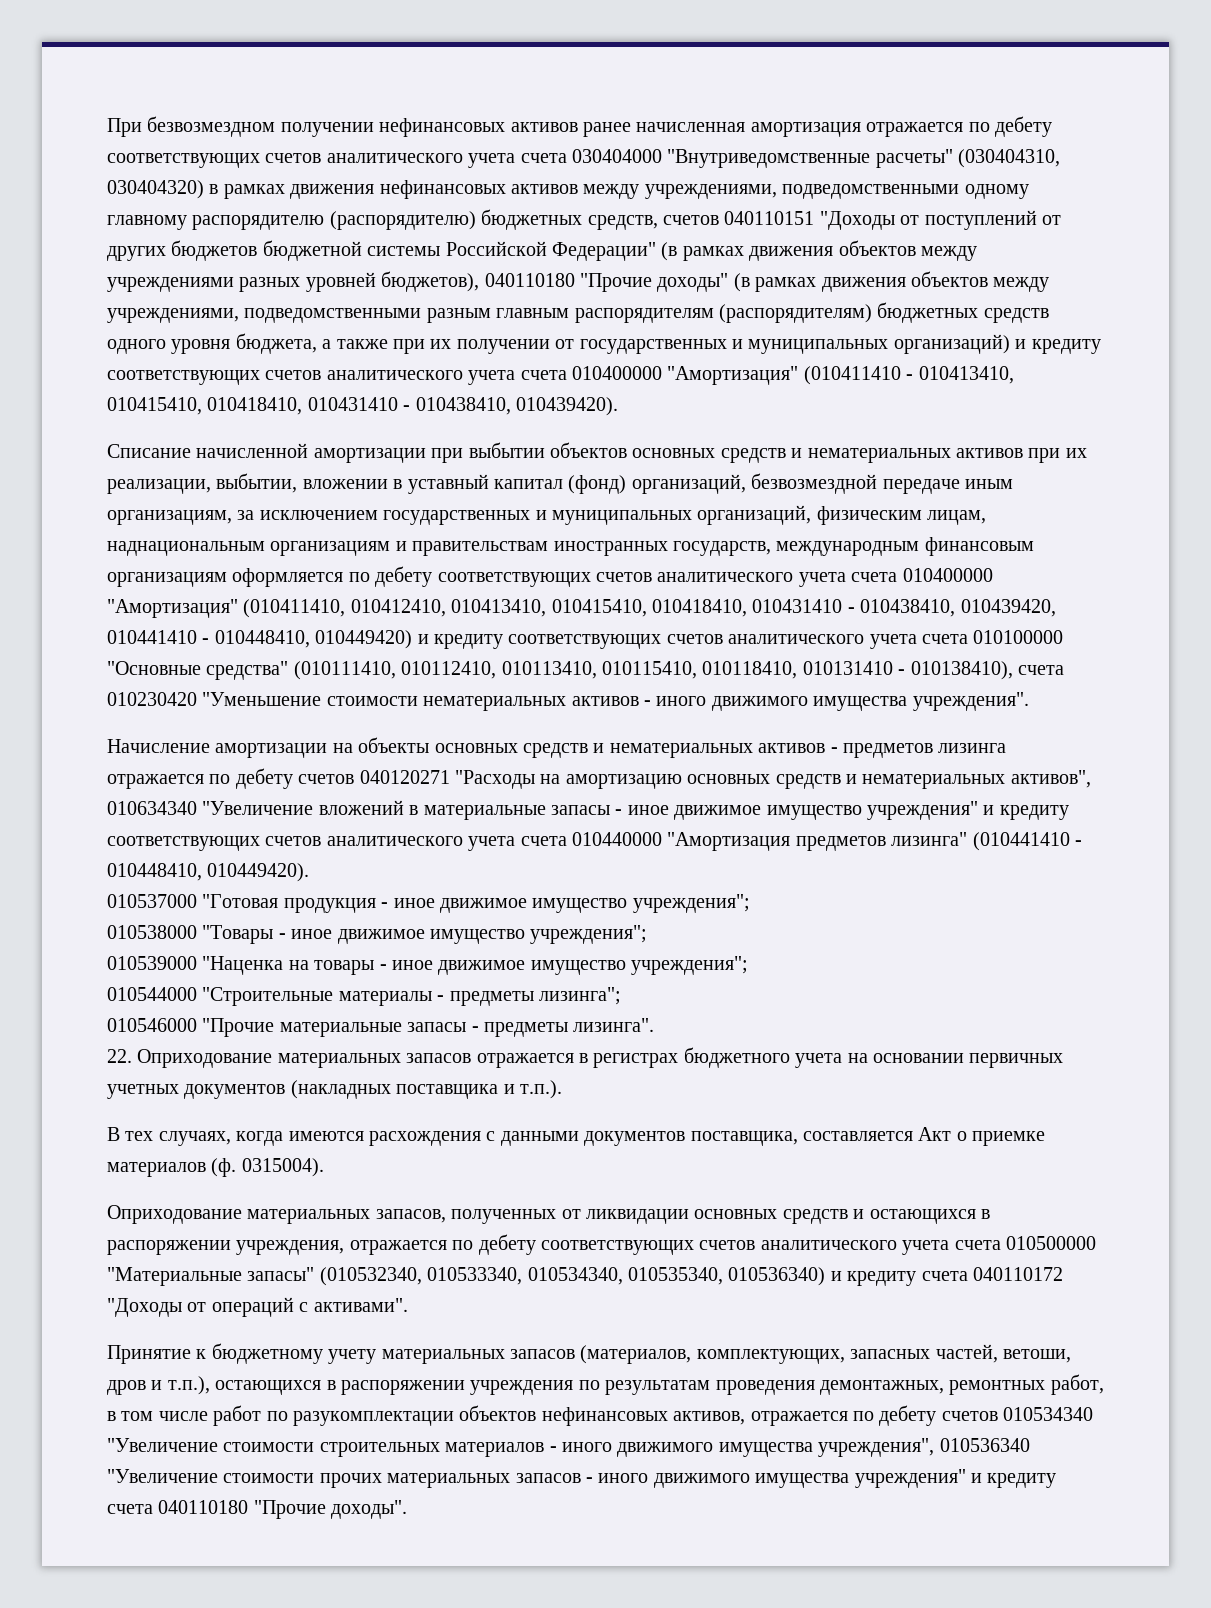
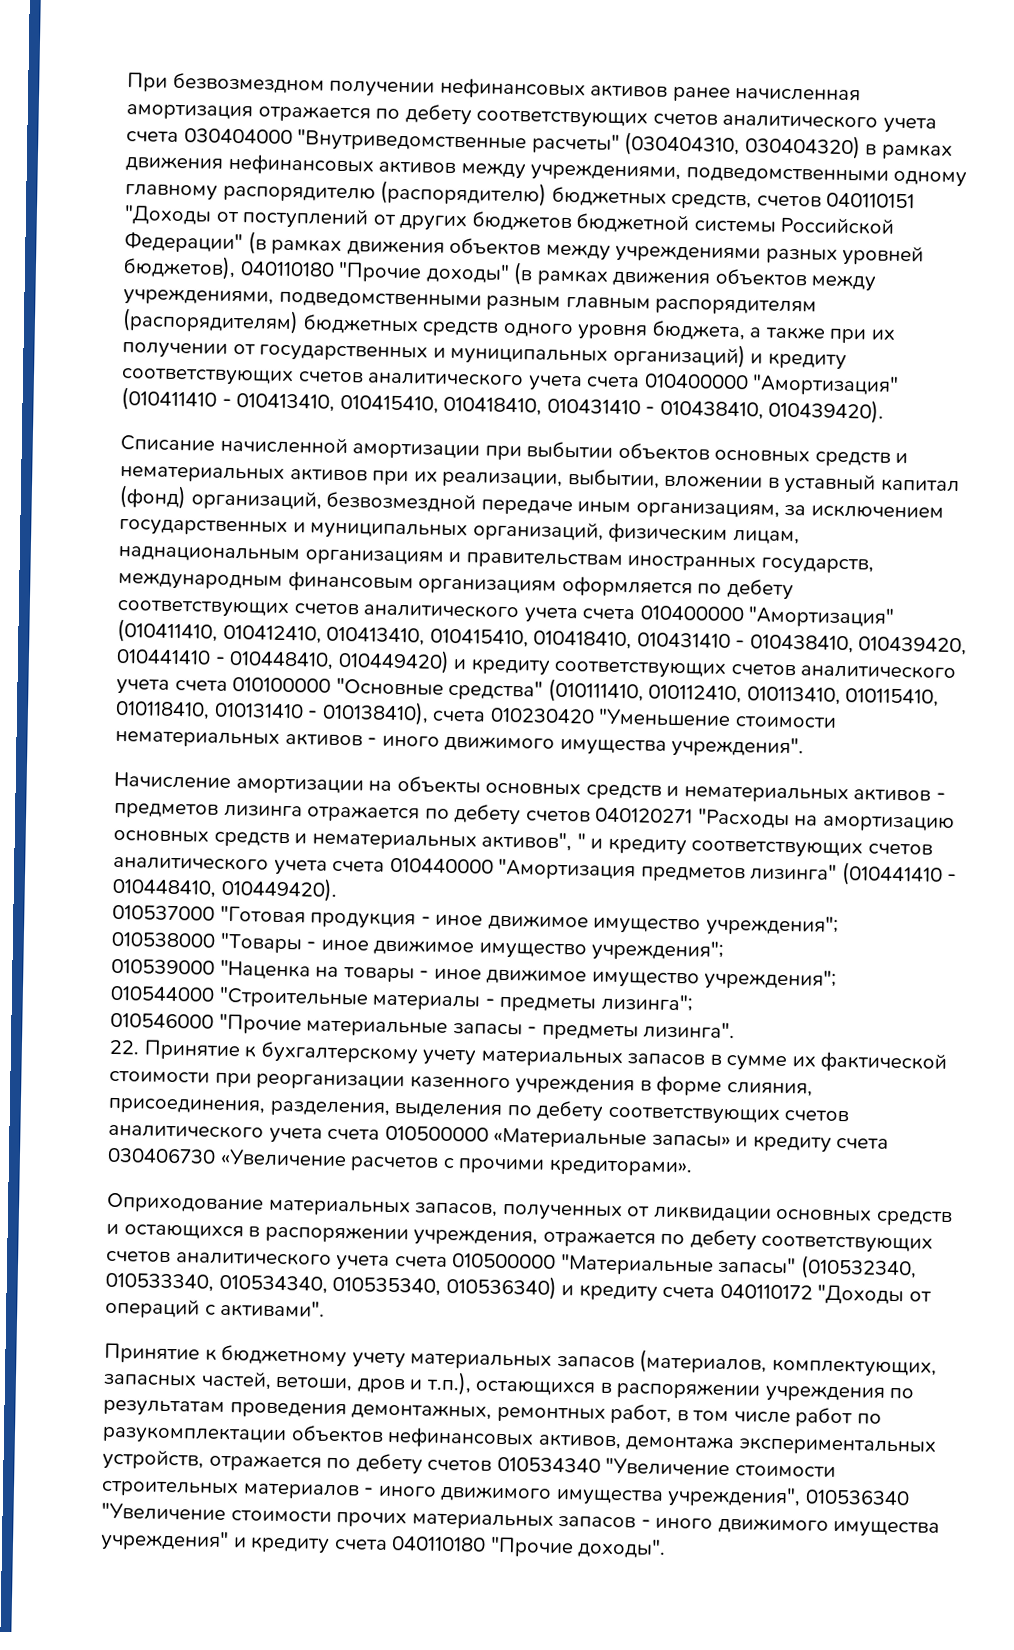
- Начисление амортизации на объекты основных средств и нематериальных активов - предметов лизинга отражается по дебету счетов 040120271 "Расходы на амортизацию основных средств и нематериальных активов", 010634340 "Увеличение вложений в материальные запасы - иное движимое имущество учреждения" и кредиту соответствующих счетов аналитического учета счета 010440000 "Амортизация предметов лизинга" (010441410 - 010448410, 010449420).
+ Начисление амортизации на объекты основных средств и нематериальных активов - предметов лизинга отражается по дебету счетов 040120271 "Расходы на амортизацию основных средств и нематериальных активов", " и кредиту соответствующих счетов аналитического учета счета 010440000 "Амортизация предметов лизинга" (010441410 - 010448410, 010449420).
- 22. Оприходование материальных запасов отражается в регистрах бюджетного учета на основании первичных учетных документов (накладных поставщика и т.п.).
- В тех случаях, когда имеются расхождения с данными документов поставщика, составляется Акт о приемке материалов (ф. 0315004).
+ 22. Принятие к бухгалтерскому учету материальных запасов в сумме их фактической стоимости при реорганизации казенного учреждения в форме слияния, присоединения, разделения, выделения по дебету соответствующих счетов аналитического учета счета 010500000 «Материальные запасы» и кредиту счета 030406730 «Увеличение расчетов с прочими кредиторами».
- Принятие к бюджетному учету материальных запасов (материалов, комплектующих, запасных частей, ветоши, дров и т.п.), остающихся в распоряжении учреждения по результатам проведения демонтажных, ремонтных работ, в том числе работ по разукомплектации объектов нефинансовых активов, отражается по дебету счетов 010534340 "Увеличение стоимости строительных материалов - иного движимого имущества учреждения", 010536340 "Увеличение стоимости прочих материальных запасов - иного движимого имущества учреждения" и кредиту счета 040110180 "Прочие доходы".
+ Принятие к бюджетному учету материальных запасов (материалов, комплектующих, запасных частей, ветоши, дров и т.п.), остающихся в распоряжении учреждения по результатам проведения демонтажных, ремонтных работ, в том числе работ по разукомплектации объектов нефинансовых активов, демонтажа экспериментальных устройств, отражается по дебету счетов 010534340 "Увеличение стоимости строительных материалов - иного движимого имущества учреждения", 010536340 "Увеличение стоимости прочих материальных запасов - иного движимого имущества учреждения" и кредиту счета 040110180 "Прочие доходы".

